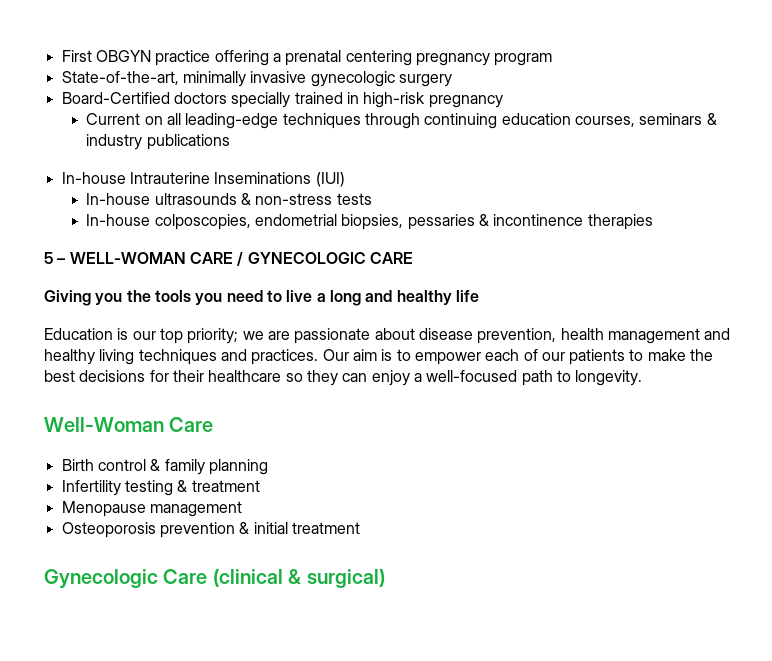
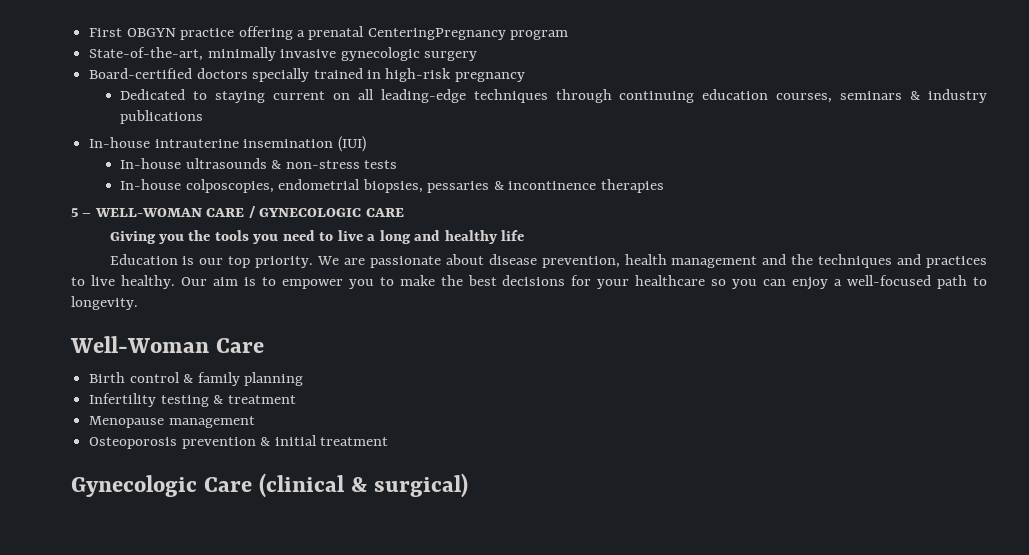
- First OBGYN practice offering a prenatal centering pregnancy program
+ First OBGYN practice offering a prenatal CenteringPregnancy program
- Board-Certified doctors specially trained in high-risk pregnancy
+ Board-certified doctors specially trained in high-risk pregnancy
- Current on all leading-edge techniques through continuing education courses, seminars & industry publications
+ Dedicated to staying current on all leading-edge techniques through continuing education courses, seminars & industry publications
- In-house Intrauterine Inseminations (IUI)
+ In-house intrauterine insemination (IUI)
- Education is our top priority; we are passionate about disease prevention, health management and healthy living techniques and practices.
+ Education is our top priority. We are passionate about disease prevention, health management and the techniques and practices to live healthy.
- Our aim is to empower each of our patients to make the best decisions for their healthcare so they can enjoy a well-focused path to longevity.
+ Our aim is to empower you to make the best decisions for your healthcare so you can enjoy a well-focused path to longevity.

